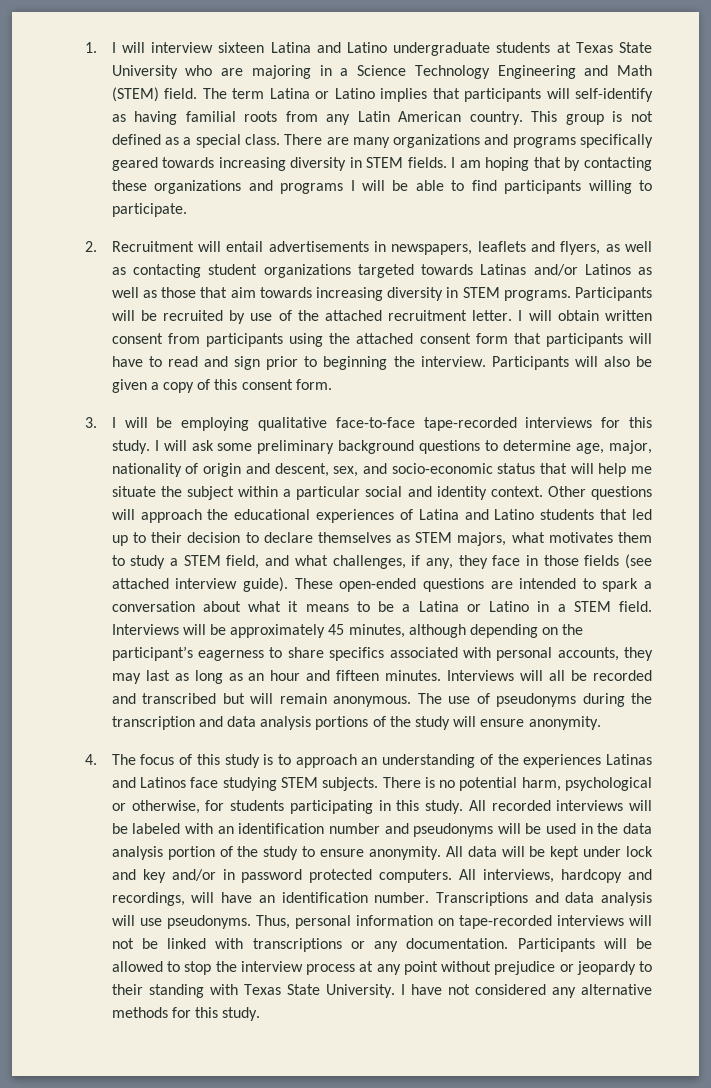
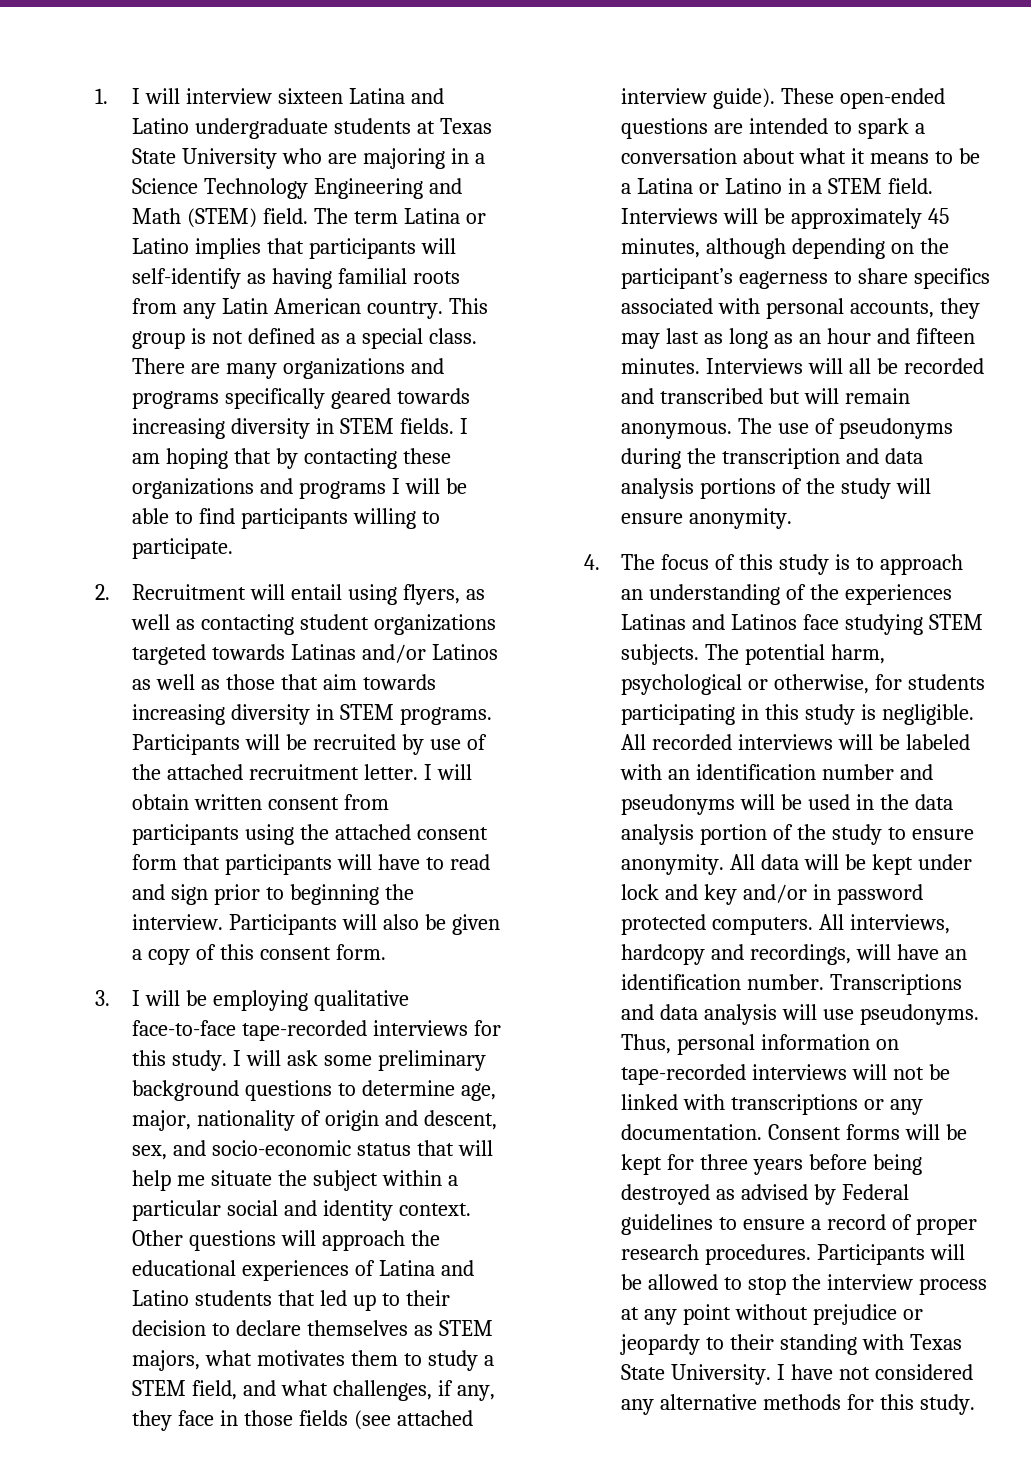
- 2. Recruitment will entail advertisements in newspapers, leaflets and flyers, as well as contacting student organizations targeted towards Latinas and/or Latinos as well as those that aim towards increasing diversity in STEM programs.
+ 2. Recruitment will entail using flyers, as well as contacting student organizations targeted towards Latinas and/or Latinos as well as those that aim towards increasing diversity in STEM programs.
- There is no potential harm, psychological or otherwise, for students participating in this study.
+ The potential harm, psychological or otherwise, for students participating in this study is negligible.
+ Consent forms will be kept for three years before being destroyed as advised by Federal guidelines to ensure a record of proper research procedures.

